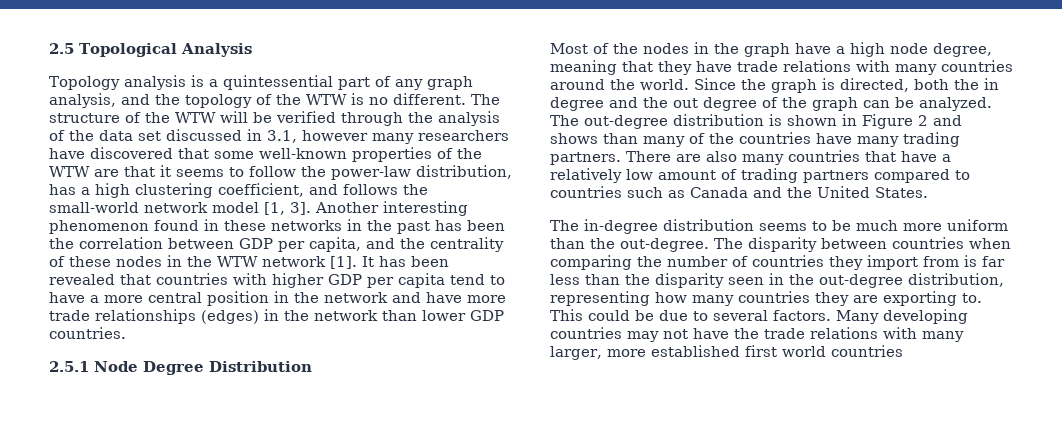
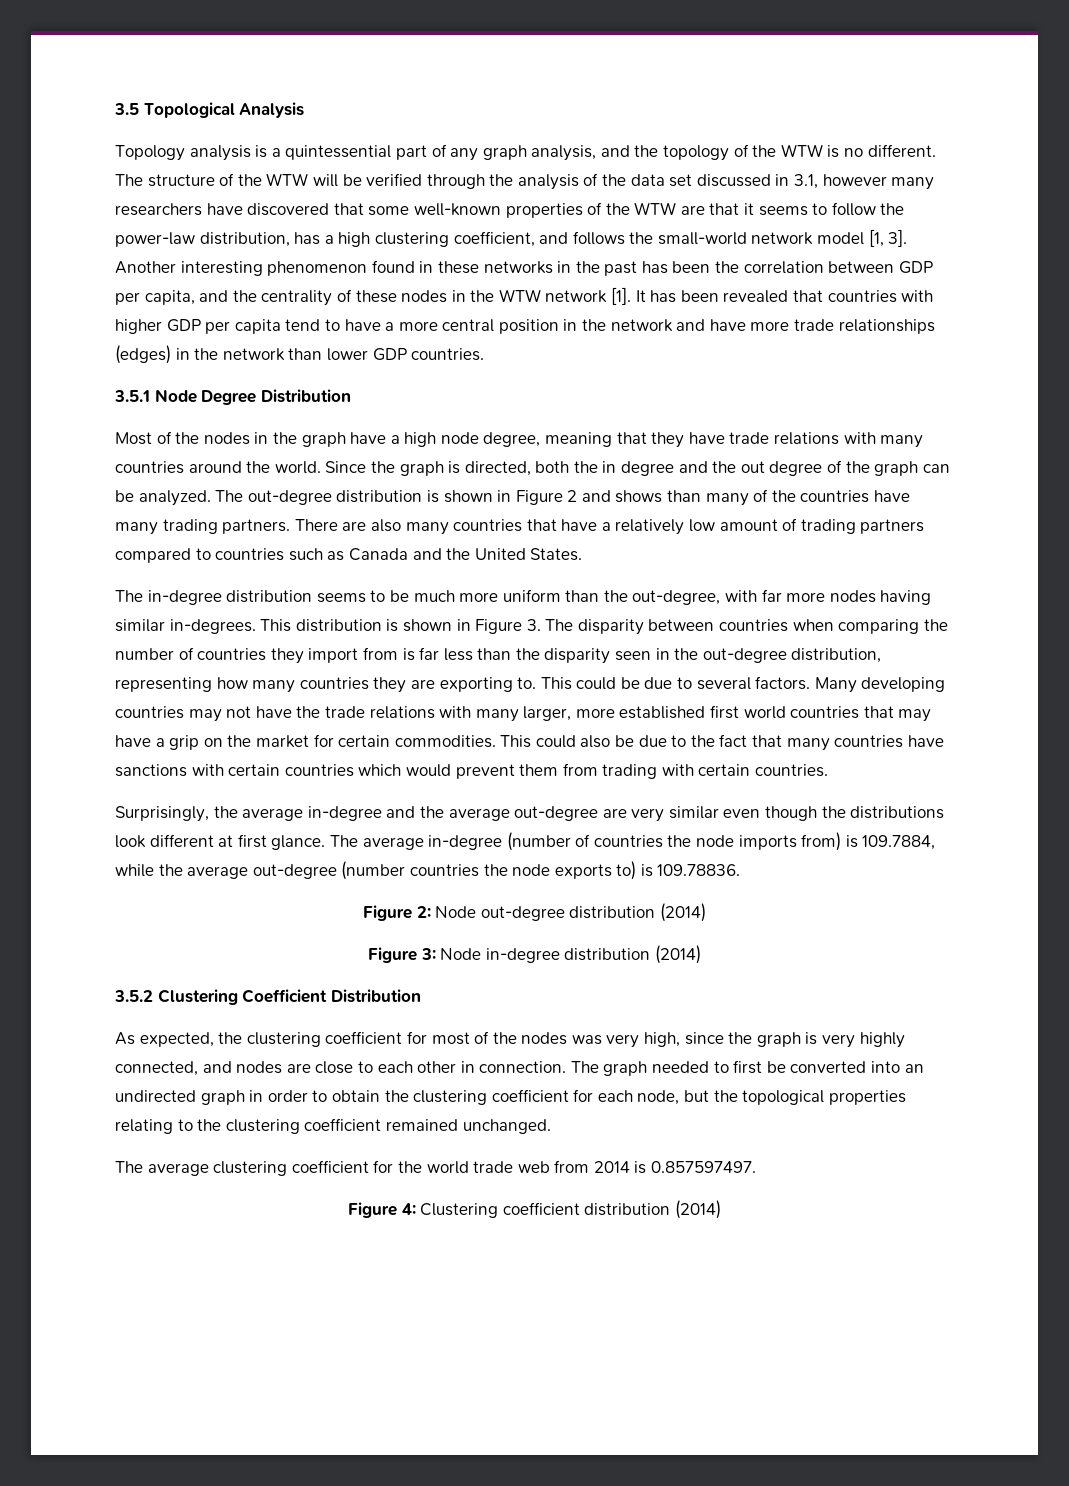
- 2.5 Topological Analysis
+ 3.5 Topological Analysis
- 2.5.1 Node Degree Distribution
+ 3.5.1 Node Degree Distribution
- The in-degree distribution seems to be much more uniform than the out-degree. The disparity between countries when comparing the number of countries they import from is far less than the disparity seen in the out-degree distribution, representing how many countries they are exporting to.
+ The in-degree distribution seems to be much more uniform than the out-degree, with far more nodes having similar in-degrees. This distribution is shown in Figure 3. The disparity between countries when comparing the number of countries they import from is far less than the disparity seen in the out-degree distribution, representing how many countries they are exporting to.
- Many developing countries may not have the trade relations with many larger, more established first world countries
+ Many developing countries may not have the trade relations with many larger, more established first world countries that may have a grip on the market for certain commodities. This could also be due to the fact that many countries have sanctions with certain countries which would prevent them from trading with certain countries.
+ Surprisingly, the average in-degree and the average out-degree are very similar even though the distributions look different at first glance. The average in-degree (number of countries the node imports from) is 109.7884, while the average out-degree (number countries the node exports to) is 109.78836.
+ Figure 2: Node out-degree distribution (2014)
+ Figure 3: Node in-degree distribution (2014)
+ 3.5.2 Clustering Coefficient Distribution
+ As expected, the clustering coefficient for most of the nodes was very high, since the graph is very highly connected, and nodes are close to each other in connection. The graph needed to first be converted into an undirected graph in order to obtain the clustering coefficient for each node, but the topological properties relating to the clustering coefficient remained unchanged.
+ The average clustering coefficient for the world trade web from 2014 is 0.857597497.
+ Figure 4: Clustering coefficient distribution (2014)

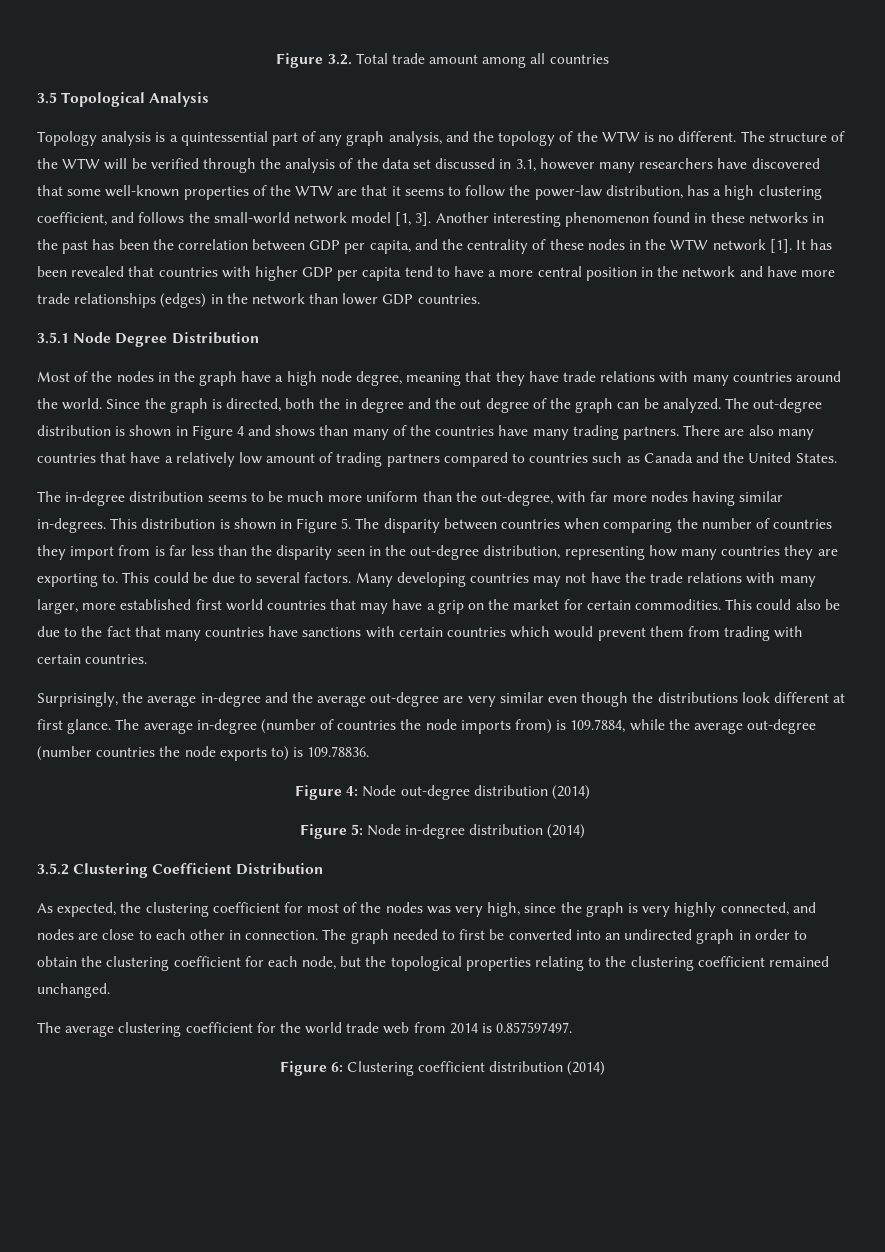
+ Figure 3.2. Total trade amount among all countries
- The out-degree distribution is shown in Figure 2 and shows than many of the countries have many trading partners.
+ The out-degree distribution is shown in Figure 4 and shows than many of the countries have many trading partners.
- This distribution is shown in Figure 3. The disparity between countries when comparing the number of countries they import from is far less than the disparity seen in the out-degree distribution, representing how many countries they are exporting to.
+ This distribution is shown in Figure 5. The disparity between countries when comparing the number of countries they import from is far less than the disparity seen in the out-degree distribution, representing how many countries they are exporting to.
- Figure 2: Node out-degree distribution (2014)
+ Figure 4: Node out-degree distribution (2014)
- Figure 3: Node in-degree distribution (2014)
+ Figure 5: Node in-degree distribution (2014)
- Figure 4: Clustering coefficient distribution (2014)
+ Figure 6: Clustering coefficient distribution (2014)

